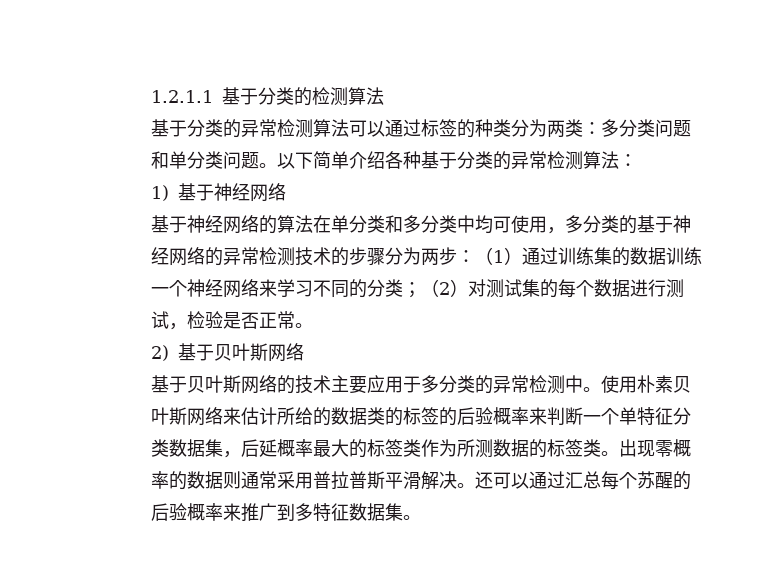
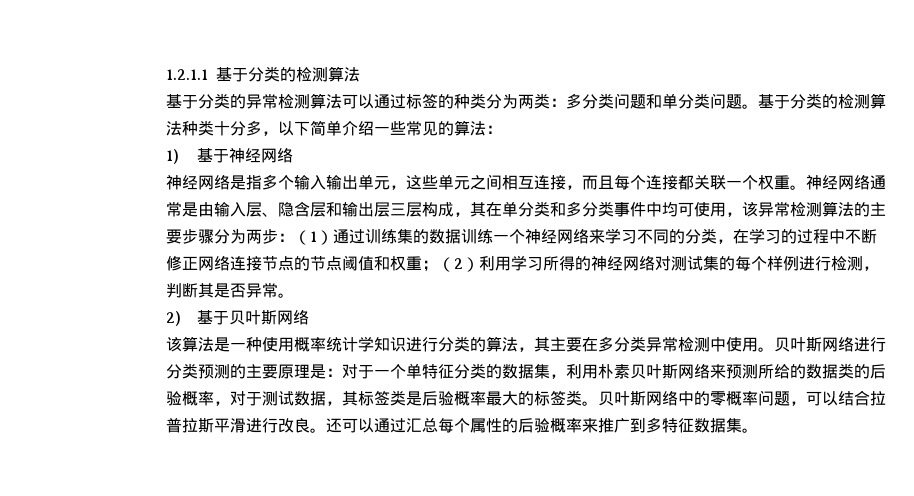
- 以下简单介绍各种基于分类的异常检测算法：
+ 基于分类的检测算法种类十分多，以下简单介绍一些常见的算法：
- 基于神经网络的算法在单分类和多分类中均可使用，多分类的基于神经网络的异常检测技术的步骤分为两步：（1）通过训练集的数据训练一个神经网络来学习不同的分类；（2）对测试集的每个数据进行测试，检验是否正常。
+ 神经网络是指多个输入输出单元，这些单元之间相互连接，而且每个连接都关联一个权重。神经网络通常是由输入层、隐含层和输出层三层构成，其在单分类和多分类事件中均可使用，该异常检测算法的主要步骤分为两步：（1）通过训练集的数据训练一个神经网络来学习不同的分类，在学习的过程中不断修正网络连接节点的节点阈值和权重；（2）利用学习所得的神经网络对测试集的每个样例进行检测，判断其是否异常。
- 基于贝叶斯网络的技术主要应用于多分类的异常检测中。使用朴素贝叶斯网络来估计所给的数据类的标签的后验概率来判断一个单特征分类数据集，后延概率最大的标签类作为所测数据的标签类。出现零概率的数据则通常采用普拉普斯平滑解决。
+ 该算法是一种使用概率统计学知识进行分类的算法，其主要在多分类异常检测中使用。贝叶斯网络进行分类预测的主要原理是：对于一个单特征分类的数据集，利用朴素贝叶斯网络来预测所给的数据类的后验概率，对于测试数据，其标签类是后验概率最大的标签类。贝叶斯网络中的零概率问题，可以结合拉普拉斯平滑进行改良。
- 还可以通过汇总每个苏醒的后验概率来推广到多特征数据集。
+ 还可以通过汇总每个属性的后验概率来推广到多特征数据集。

